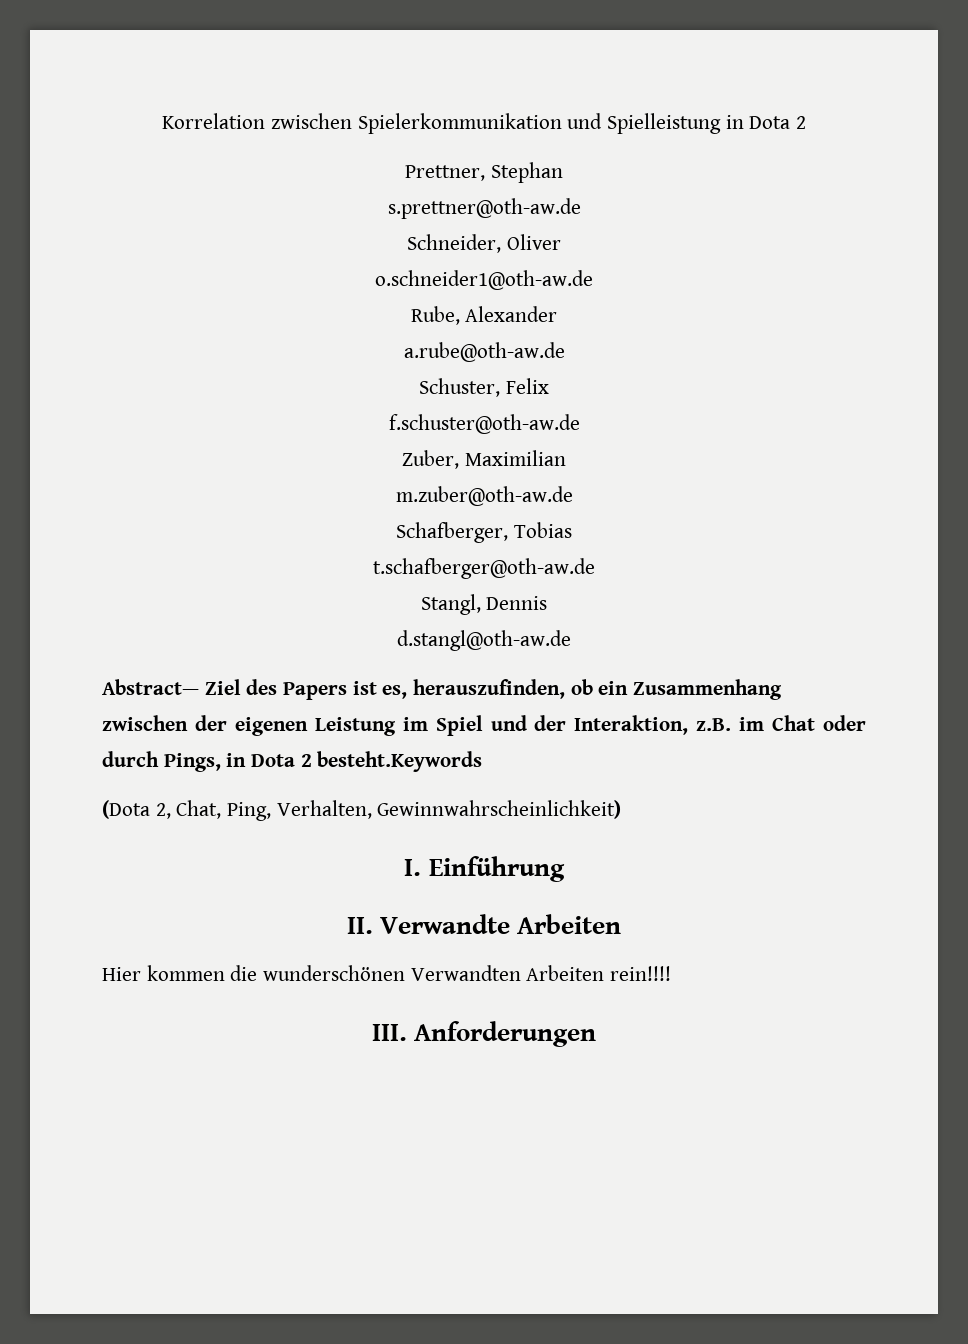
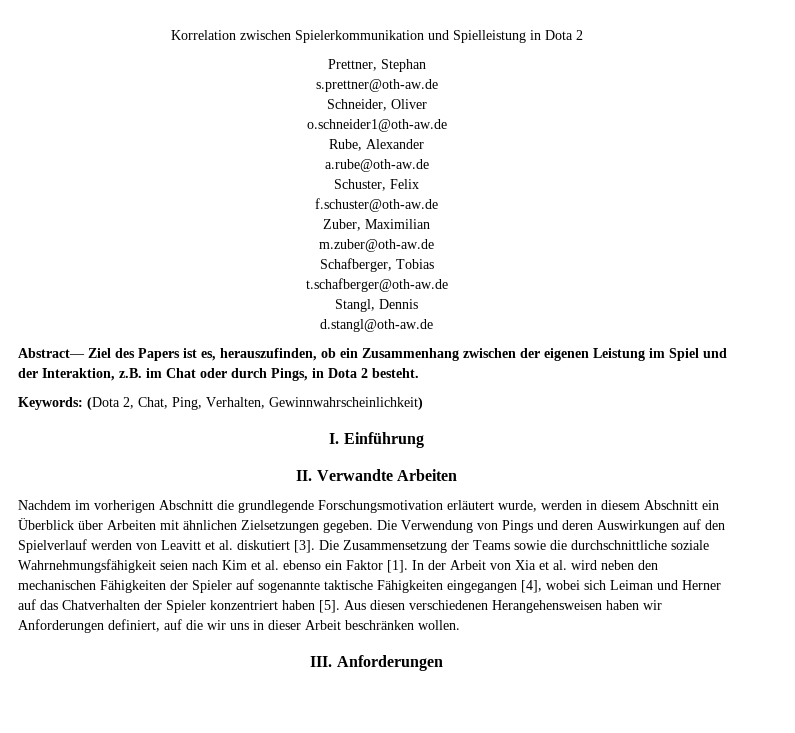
- Abstract— Ziel des Papers ist es, herauszufinden, ob ein Zusammenhang zwischen der eigenen Leistung im Spiel und der Interaktion, z.B. im Chat oder durch Pings, in Dota 2 besteht.Keywords
- (Dota 2, Chat, Ping, Verhalten, Gewinnwahrscheinlichkeit)
+ Abstract— Ziel des Papers ist es, herauszufinden, ob ein Zusammenhang zwischen der eigenen Leistung im Spiel und der Interaktion, z.B. im Chat oder durch Pings, in Dota 2 besteht.
+ Keywords: (Dota 2, Chat, Ping, Verhalten, Gewinnwahrscheinlichkeit)
- Hier kommen die wunderschönen Verwandten Arbeiten rein!!!!
+ Nachdem im vorherigen Abschnitt die grundlegende Forschungsmotivation erläutert wurde, werden in diesem Abschnitt ein Überblick über Arbeiten mit ähnlichen Zielsetzungen gegeben. Die Verwendung von Pings und deren Auswirkungen auf den Spielverlauf werden von Leavitt et al. diskutiert [3]. Die Zusammensetzung der Teams sowie die durchschnittliche soziale Wahrnehmungsfähigkeit seien nach Kim et al. ebenso ein Faktor [1]. In der Arbeit von Xia et al. wird neben den mechanischen Fähigkeiten der Spieler auf sogenannte taktische Fähigkeiten eingegangen [4], wobei sich Leiman und Herner auf das Chatverhalten der Spieler konzentriert haben [5]. Aus diesen verschiedenen Herangehensweisen haben wir Anforderungen definiert, auf die wir uns in dieser Arbeit beschränken wollen.

